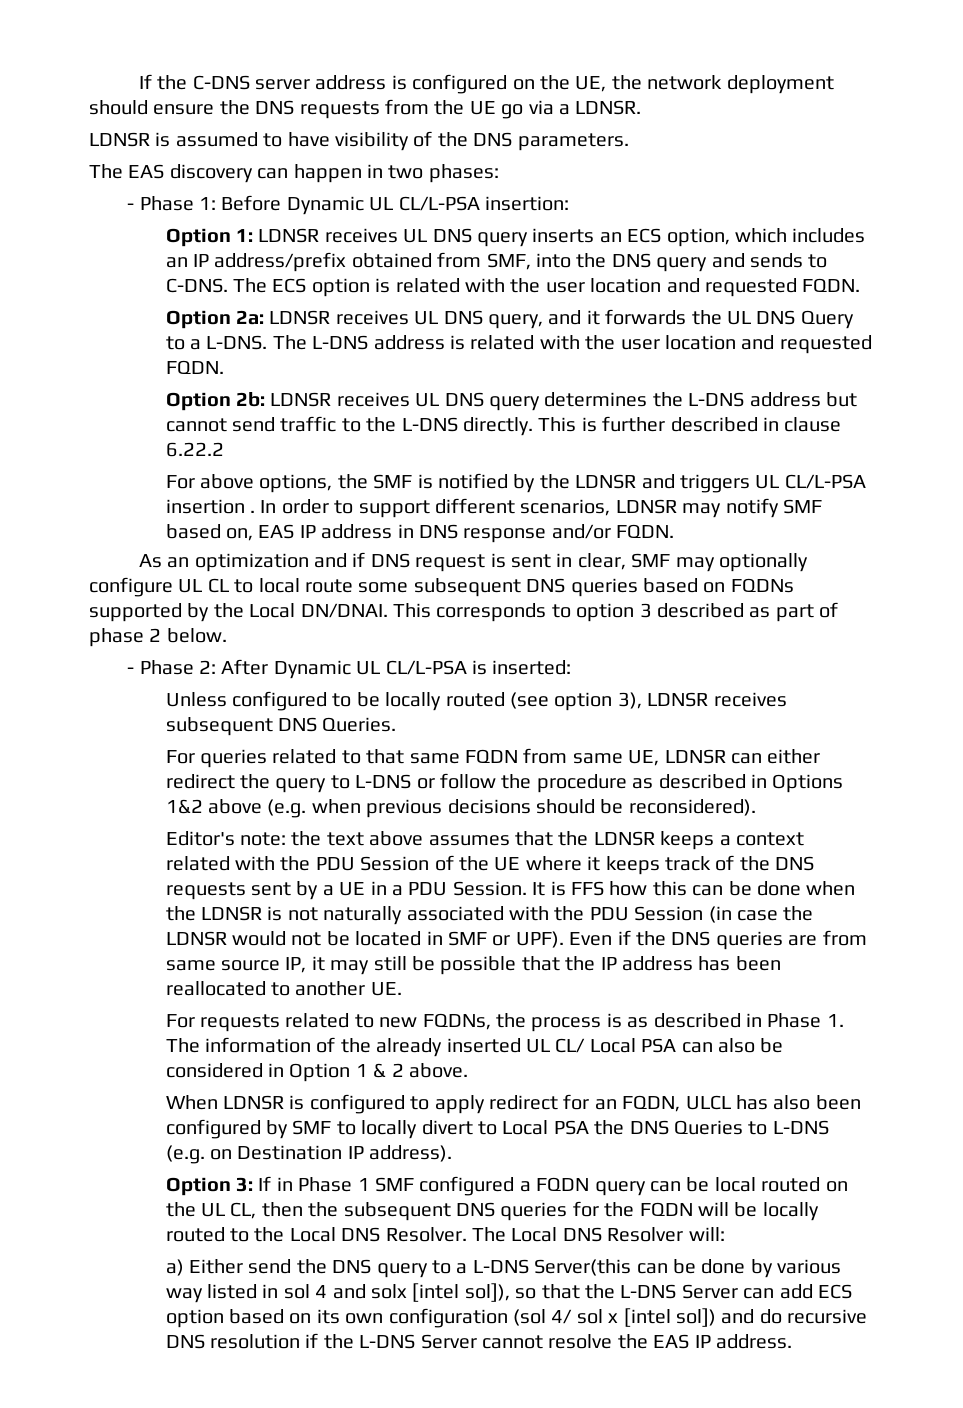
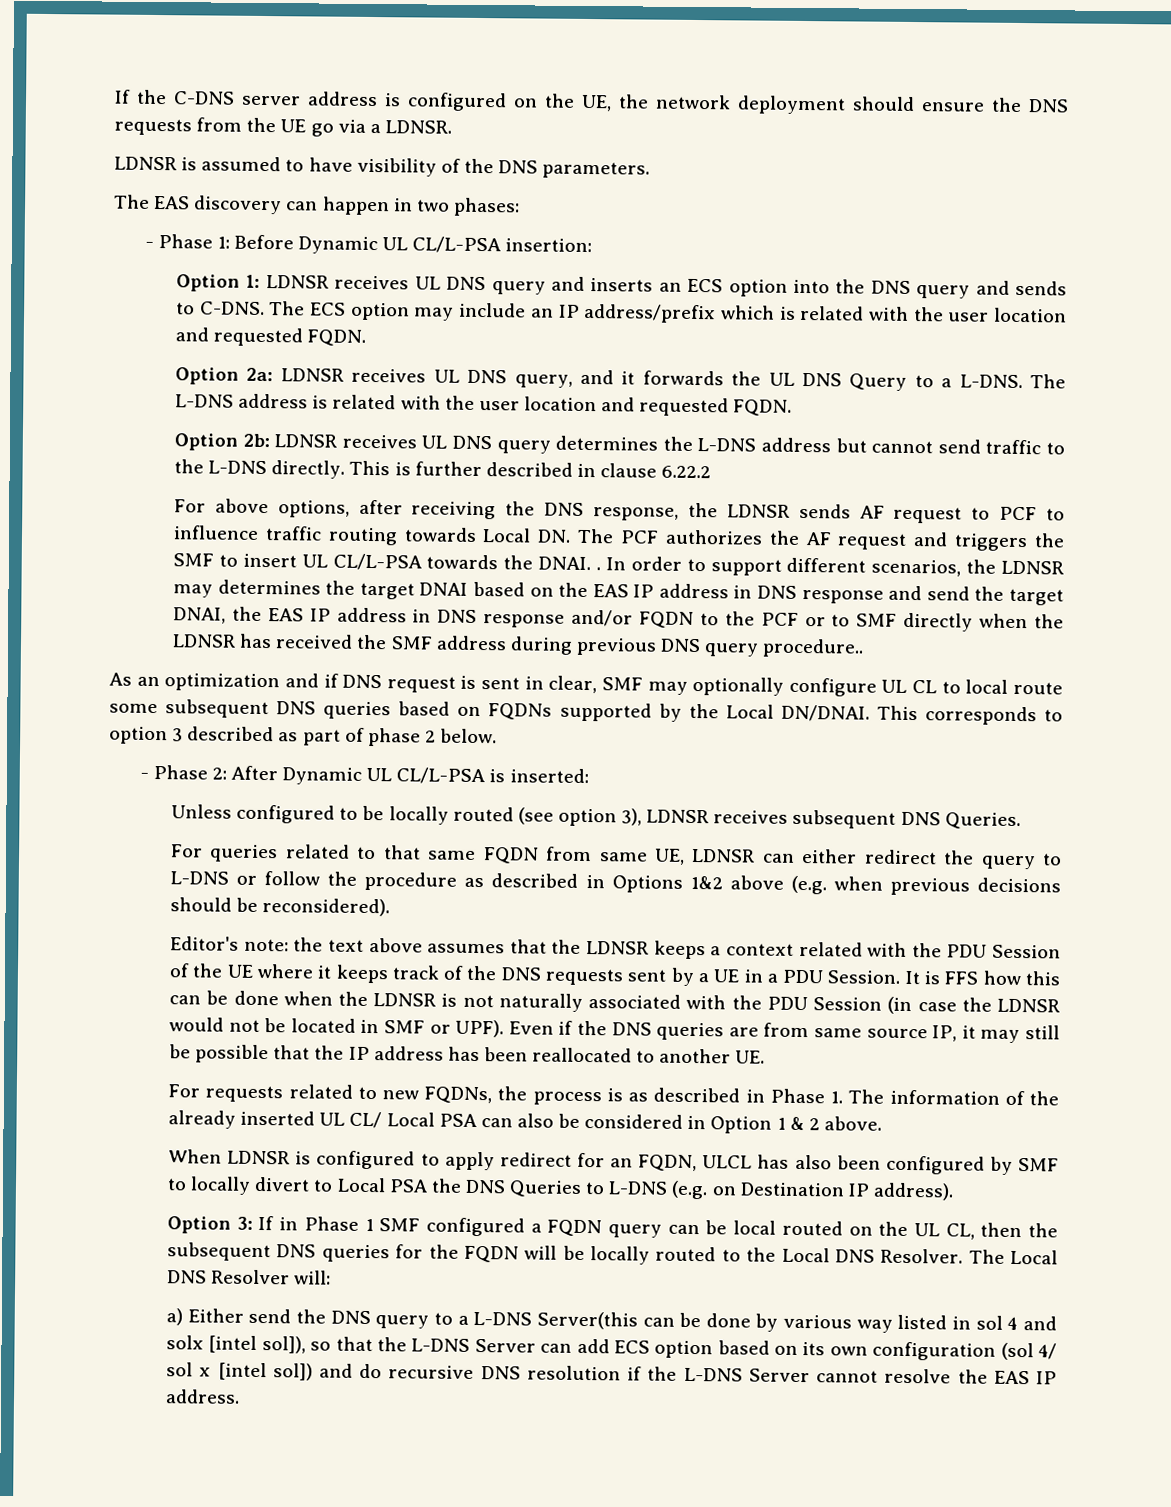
- Option 1: LDNSR receives UL DNS query inserts an ECS option, which includes an IP address/prefix obtained from SMF, into the DNS query and sends to C-DNS.
+ Option 1: LDNSR receives UL DNS query and inserts an ECS option into the DNS query and sends to C-DNS.
- The ECS option is related with the user location and requested FQDN.
+ The ECS option may include an IP address/prefix which is related with the user location and requested FQDN.
- For above options, the SMF is notified by the LDNSR and triggers UL CL/L-PSA insertion .
+ For above options, after receiving the DNS response, the LDNSR sends AF request to PCF to influence traffic routing towards Local DN. The PCF authorizes the AF request and triggers the SMF to insert UL CL/L-PSA towards the DNAI. .
- In order to support different scenarios, LDNSR may notify SMF based on, EAS IP address in DNS response and/or FQDN.
+ In order to support different scenarios, the LDNSR may determines the target DNAI based on the EAS IP address in DNS response and send the target DNAI, the EAS IP address in DNS response and/or FQDN to the PCF or to SMF directly when the LDNSR has received the SMF address during previous DNS query procedure..

